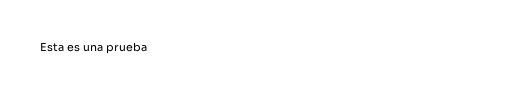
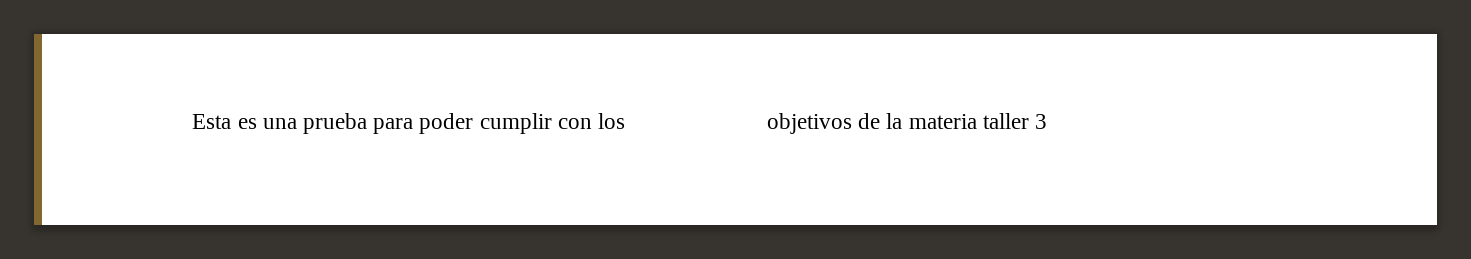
- Esta es una prueba
+ Esta es una prueba para poder cumplir con los objetivos de la materia taller 3

